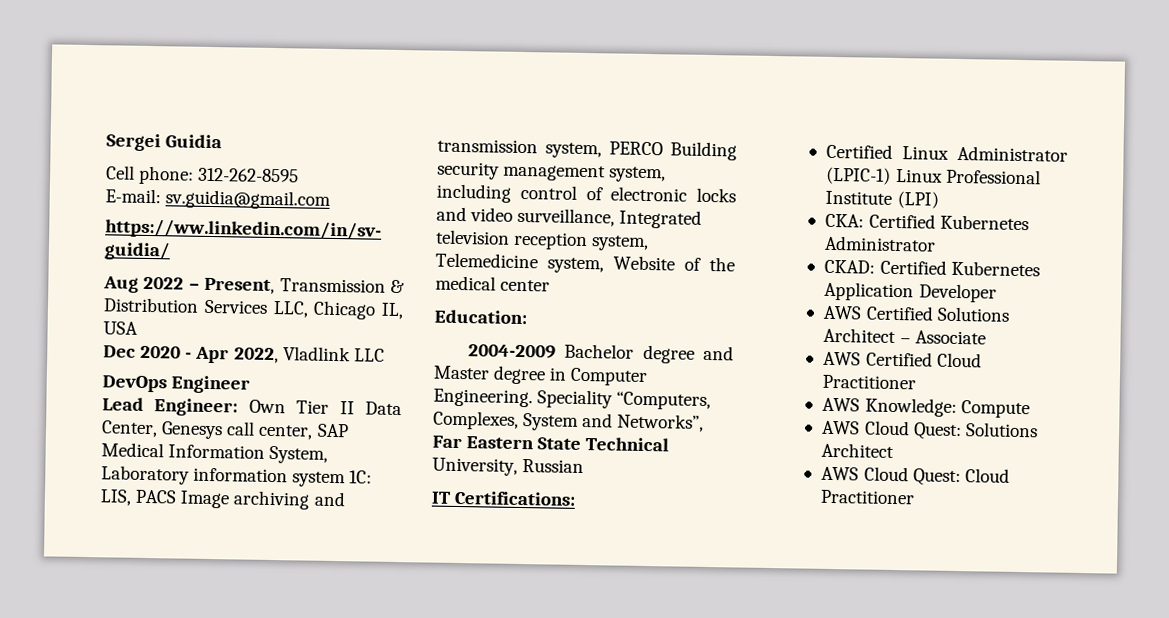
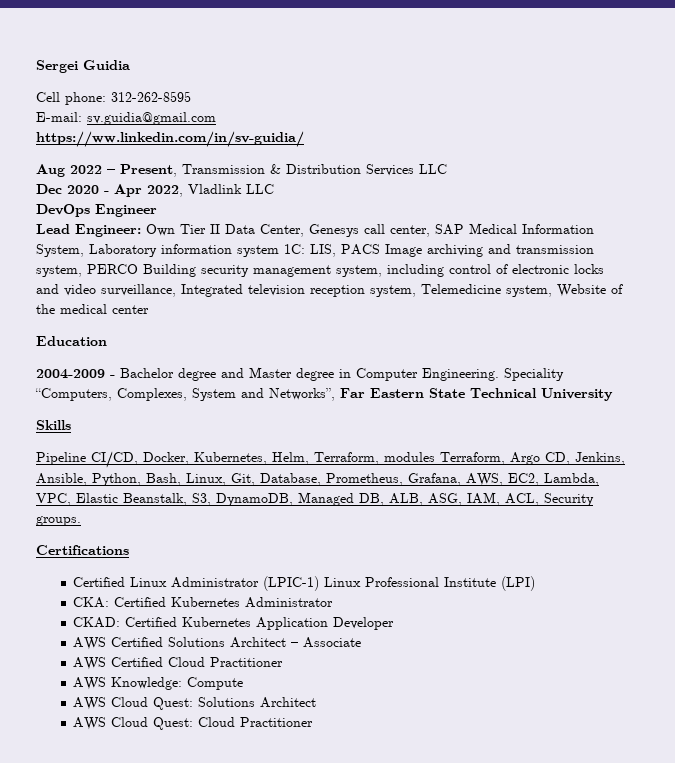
- Aug 2022 – Present, Transmission & Distribution Services LLC, Chicago IL, USA
+ Aug 2022 – Present, Transmission & Distribution Services LLC
- Education:
+ Education
- 2004-2009 Bachelor degree and Master degree in Computer Engineering.
+ 2004-2009 - Bachelor degree and Master degree in Computer Engineering.
- Speciality “Computers, Complexes, System and Networks”, Far Eastern State Technical University, Russian
- IT Certifications:
+ Speciality “Computers, Complexes, System and Networks”, Far Eastern State Technical University
+ Skills
+ Pipeline CI/CD, Docker, Kubernetes, Helm, Terraform, modules Terraform, Argo CD, Jenkins, Ansible, Python, Bash, Linux, Git, Database, Prometheus, Grafana, AWS, EC2, Lambda, VPC, Elastic Beanstalk, S3, DynamoDB, Managed DB, ALB, ASG, IAM, ACL, Security groups.
+ Certifications

